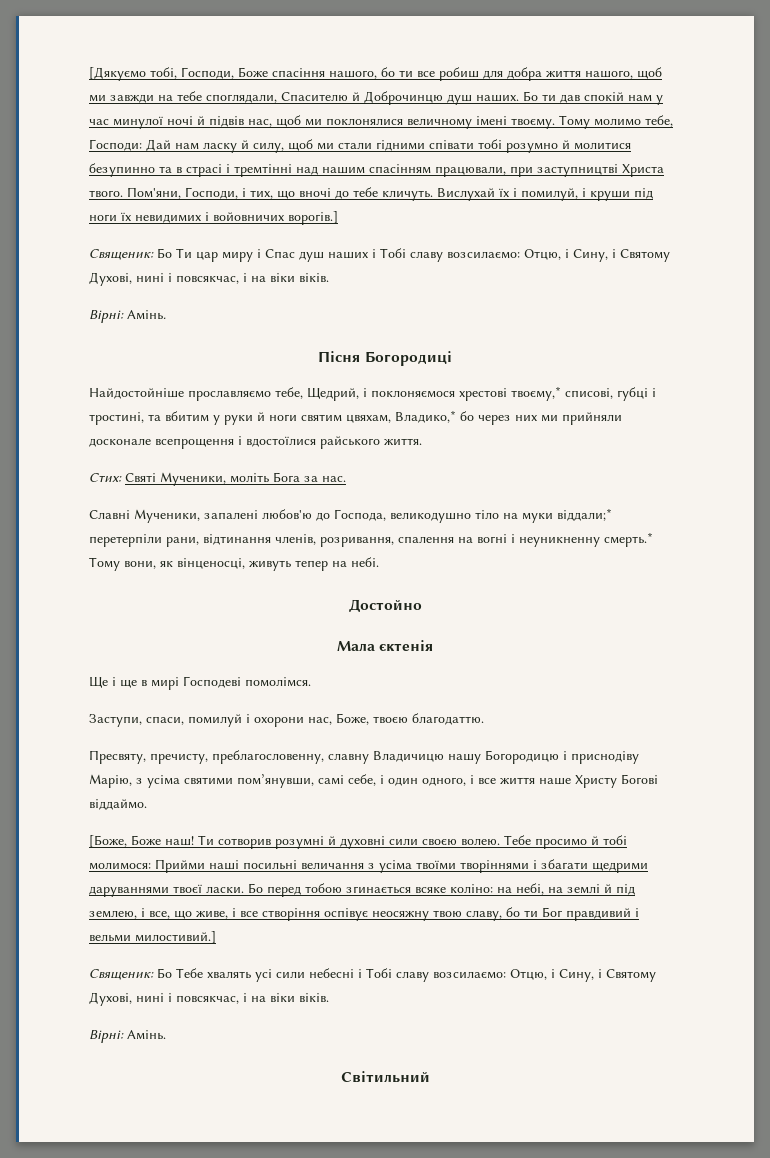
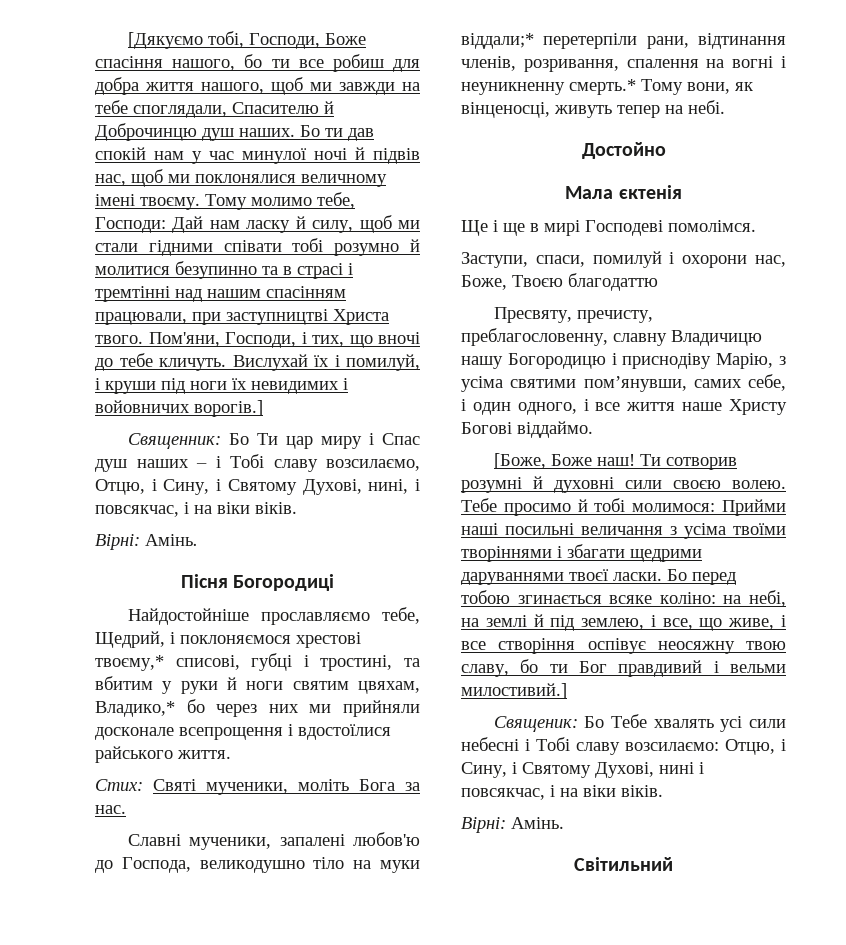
- Священик: Бо Ти цар миру і Спас душ наших і Тобі славу возсилаємо: Отцю, і Сину, і Святому Духові, нині і повсякчас, і на віки віків.
+ Священник: Бо Ти цар миру і Спас душ наших – і Тобі славу возсилаємо, Отцю, і Сину, і Святому Духові, нині, і повсякчас, і на віки віків.
- Стих: Святі Мученики, моліть Бога за нас.
+ Стих: Святі мученики, моліть Бога за нас.
- Славні Мученики, запалені любов'ю до Господа, великодушно тіло на муки віддали;* перетерпіли рани, відтинання членів, розривання, спалення на вогні і неуникненну смерть.* Тому вони, як вінценосці, живуть тепер на небі.
+ Славні мученики, запалені любов'ю до Господа, великодушно тіло на муки віддали;* перетерпіли рани, відтинання членів, розривання, спалення на вогні і неуникненну смерть.* Тому вони, як вінценосці, живуть тепер на небі.
- Заступи, спаси, помилуй і охорони нас, Боже, твоєю благодаттю.
+ Заступи, спаси, помилуй і охорони нас, Боже, Твоєю благодаттю
- Пресвяту, пречисту, преблагословенну, славну Владичицю нашу Богородицю і приснодіву Марію, з усіма святими пом’янувши, самі себе, і один одного, і все життя наше Христу Богові віддаймо.
+ Пресвяту, пречисту, преблагословенну, славну Владичицю нашу Богородицю і приснодіву Марію, з усіма святими пом’янувши, самих себе, і один одного, і все життя наше Христу Богові віддаймо.

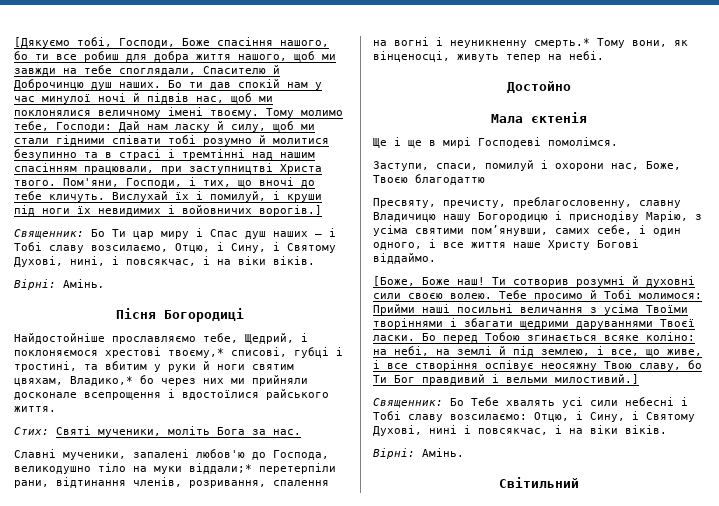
- Тебе просимо й тобі молимося: Прийми наші посильні величання з усіма твоїми творіннями і збагати щедрими даруваннями твоєї ласки.
+ Тебе просимо й Тобі молимося: Прийми наші посильні величання з усіма Твоїми творіннями і збагати щедрими даруваннями Твоєї ласки.
- Бо перед тобою згинається всяке коліно: на небі, на землі й під землею, і все, що живе, і все створіння оспівує неосяжну твою славу, бо ти Бог правдивий і вельми милостивий.]
+ Бо перед Тобою згинається всяке коліно: на небі, на землі й під землею, і все, що живе, і все створіння оспівує неосяжну Твою славу, бо Ти Бог правдивий і вельми милостивий.]
- Священик: Бо Тебе хвалять усі сили небесні і Тобі славу возсилаємо: Отцю, і Сину, і Святому Духові, нині і повсякчас, і на віки віків.
+ Священник: Бо Тебе хвалять усі сили небесні і Тобі славу возсилаємо: Отцю, і Сину, і Святому Духові, нині і повсякчас, і на віки віків.

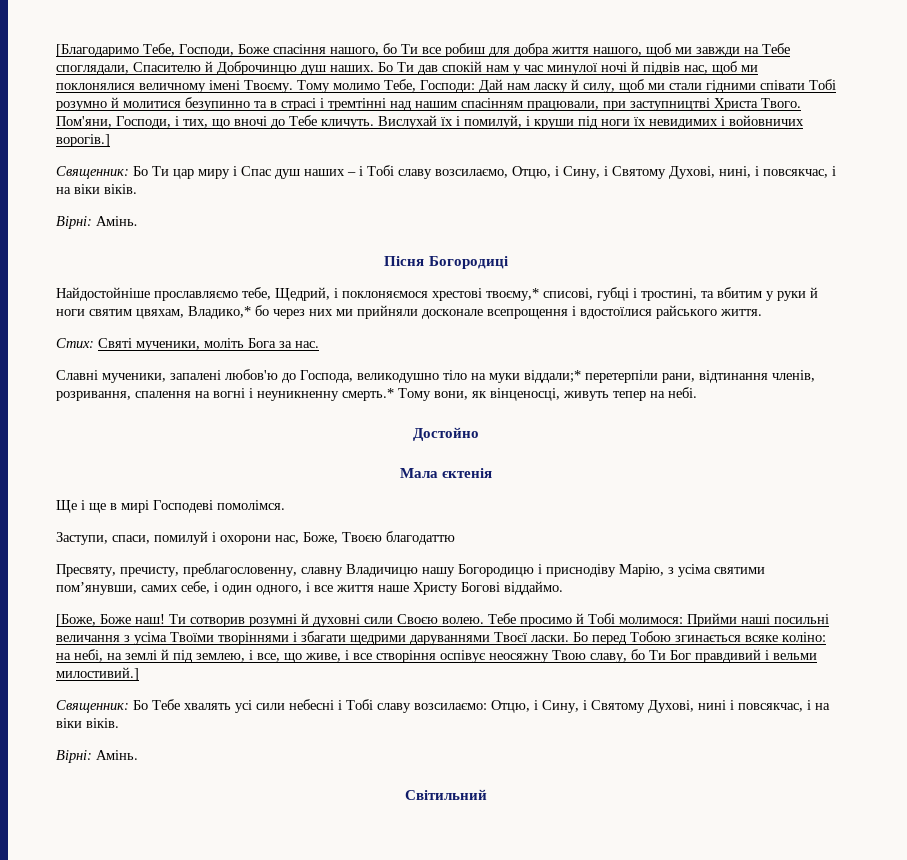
- [Дякуємо тобі, Господи, Боже спасіння нашого, бо ти все робиш для добра життя нашого, щоб ми завжди на тебе споглядали, Спасителю й Доброчинцю душ наших.
+ [Благодаримо Тебе, Господи, Боже спасіння нашого, бо Ти все робиш для добра життя нашого, щоб ми завжди на Тебе споглядали, Спасителю й Доброчинцю душ наших.
- Бо ти дав спокій нам у час минулої ночі й підвів нас, щоб ми поклонялися величному імені твоєму.
+ Бо Ти дав спокій нам у час минулої ночі й підвів нас, щоб ми поклонялися величному імені Твоєму.
- Тому молимо тебе, Господи: Дай нам ласку й силу, щоб ми стали гідними співати тобі розумно й молитися безупинно та в страсі і тремтінні над нашим спасінням працювали, при заступництві Христа твого.
+ Тому молимо Тебе, Господи: Дай нам ласку й силу, щоб ми стали гідними співати Тобі розумно й молитися безупинно та в страсі і тремтінні над нашим спасінням працювали, при заступництві Христа Твого.
- Пом'яни, Господи, і тих, що вночі до тебе кличуть.
+ Пом'яни, Господи, і тих, що вночі до Тебе кличуть.
- Ти сотворив розумні й духовні сили своєю волею.
+ Ти сотворив розумні й духовні сили Своєю волею.

